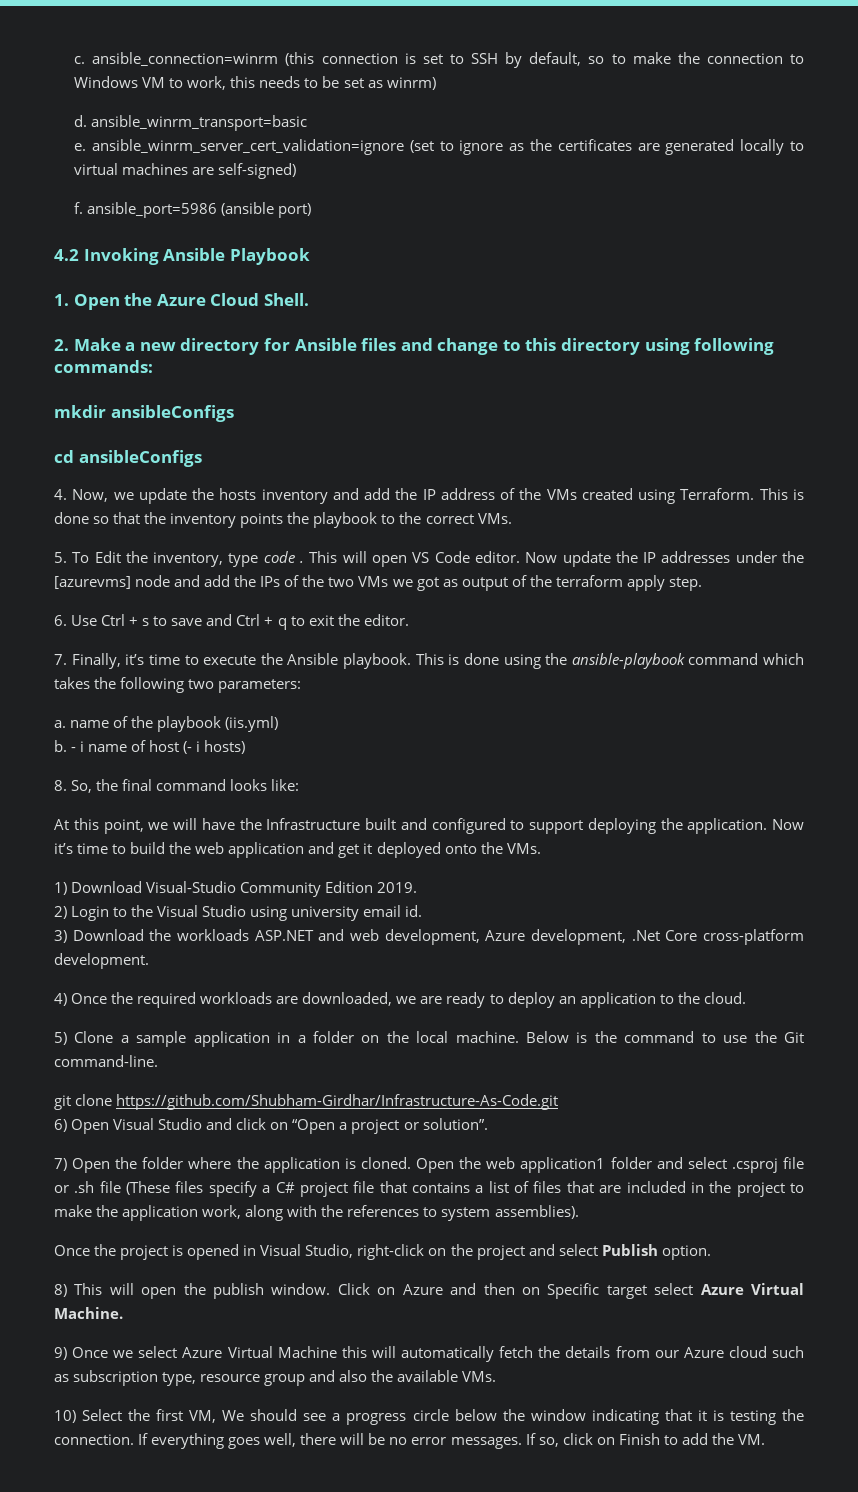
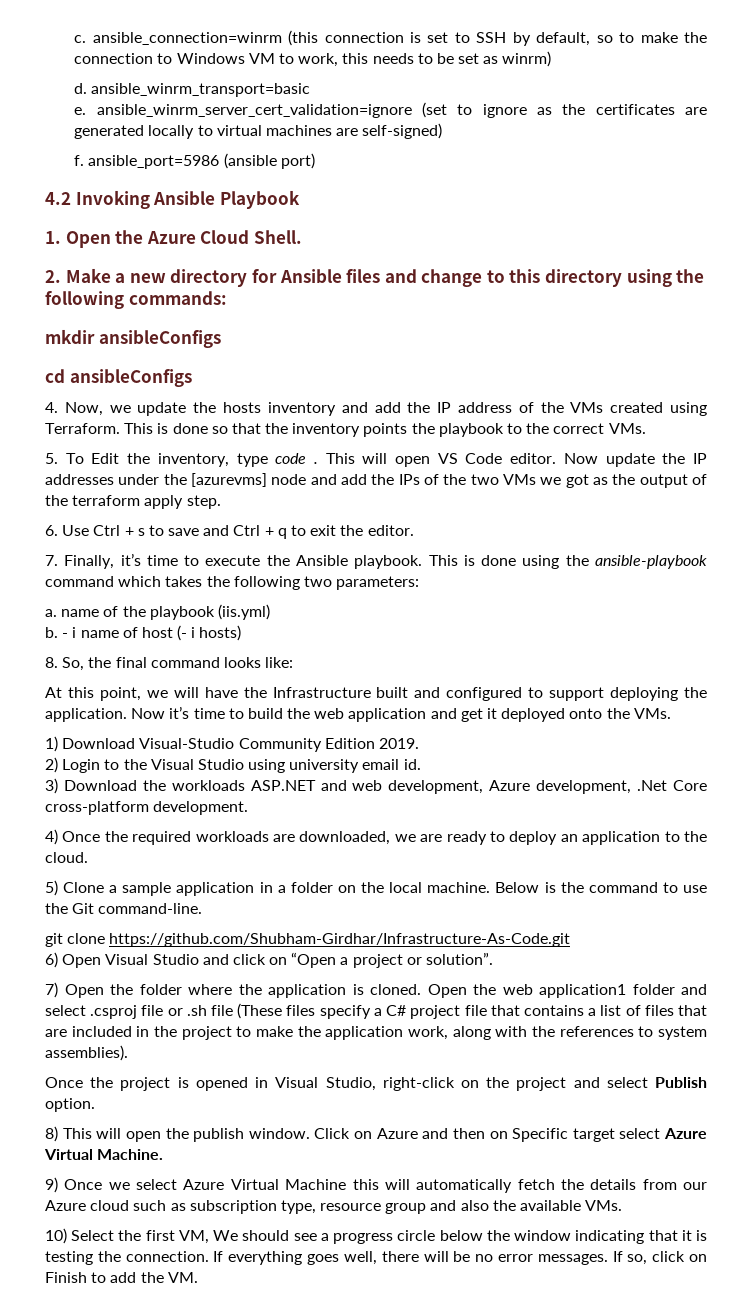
- 2. Make a new directory for Ansible files and change to this directory using following commands:
+ 2. Make a new directory for Ansible files and change to this directory using the following commands:
- Now update the IP addresses under the [azurevms] node and add the IPs of the two VMs we got as output of the terraform apply step.
+ Now update the IP addresses under the [azurevms] node and add the IPs of the two VMs we got as the output of the terraform apply step.

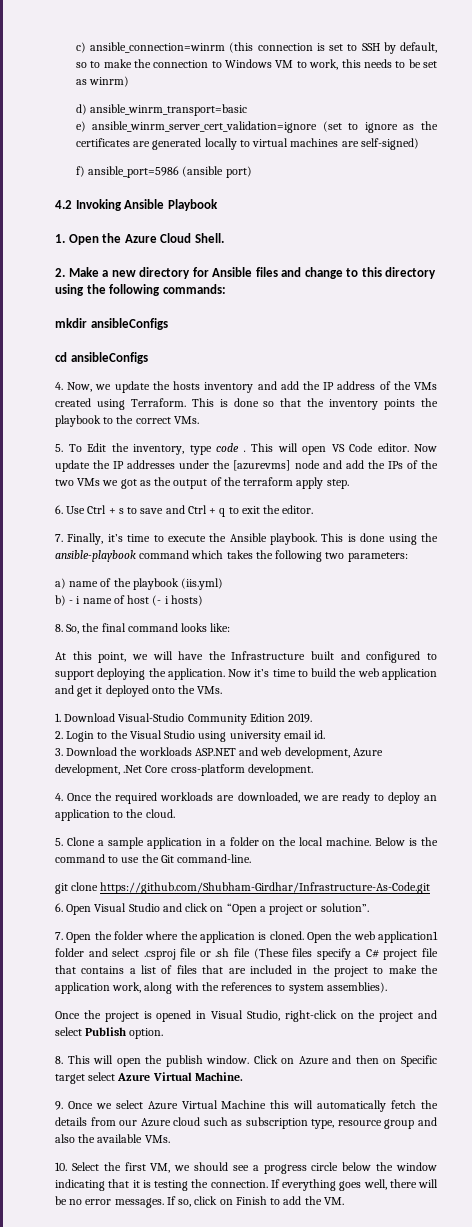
- c. ansible_connection=winrm (this connection is set to SSH by default, so to make the connection to Windows VM to work, this needs to be set as winrm)
+ c) ansible_connection=winrm (this connection is set to SSH by default, so to make the connection to Windows VM to work, this needs to be set as winrm)
- d. ansible_winrm_transport=basic
+ d) ansible_winrm_transport=basic
- e. ansible_winrm_server_cert_validation=ignore (set to ignore as the certificates are generated locally to virtual machines are self-signed)
+ e) ansible_winrm_server_cert_validation=ignore (set to ignore as the certificates are generated locally to virtual machines are self-signed)
- f. ansible_port=5986 (ansible port)
+ f) ansible_port=5986 (ansible port)
- a. name of the playbook (iis.yml)
+ a) name of the playbook (iis.yml)
- b. - i name of host (- i hosts)
+ b) - i name of host (- i hosts)
- 1) Download Visual-Studio Community Edition 2019.
+ 1. Download Visual-Studio Community Edition 2019.
- 2) Login to the Visual Studio using university email id.
+ 2. Login to the Visual Studio using university email id.
- 3) Download the workloads ASP.NET and web development, Azure development, .Net Core cross-platform development.
+ 3. Download the workloads ASP.NET and web development, Azure development, .Net Core cross-platform development.
- 4) Once the required workloads are downloaded, we are ready to deploy an application to the cloud.
+ 4. Once the required workloads are downloaded, we are ready to deploy an application to the cloud.
- 5) Clone a sample application in a folder on the local machine.
+ 5. Clone a sample application in a folder on the local machine.
- 6) Open Visual Studio and click on “Open a project or solution”.
+ 6. Open Visual Studio and click on “Open a project or solution”.
- 7) Open the folder where the application is cloned.
+ 7. Open the folder where the application is cloned.
- 8) This will open the publish window.
+ 8. This will open the publish window.
- 9) Once we select Azure Virtual Machine this will automatically fetch the details from our Azure cloud such as subscription type, resource group and also the available VMs.
+ 9. Once we select Azure Virtual Machine this will automatically fetch the details from our Azure cloud such as subscription type, resource group and also the available VMs.
- 10) Select the first VM, We should see a progress circle below the window indicating that it is testing the connection.
+ 10. Select the first VM, we should see a progress circle below the window indicating that it is testing the connection.

